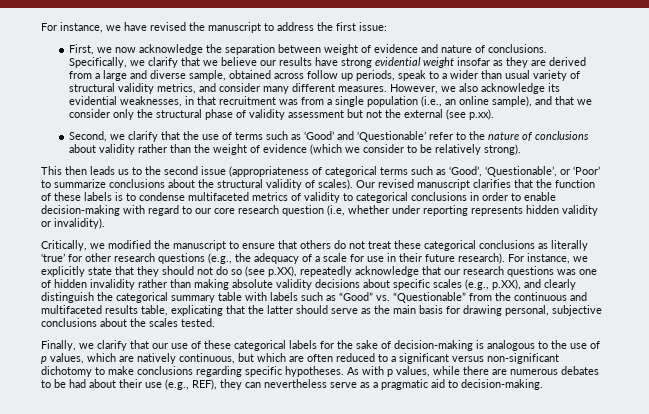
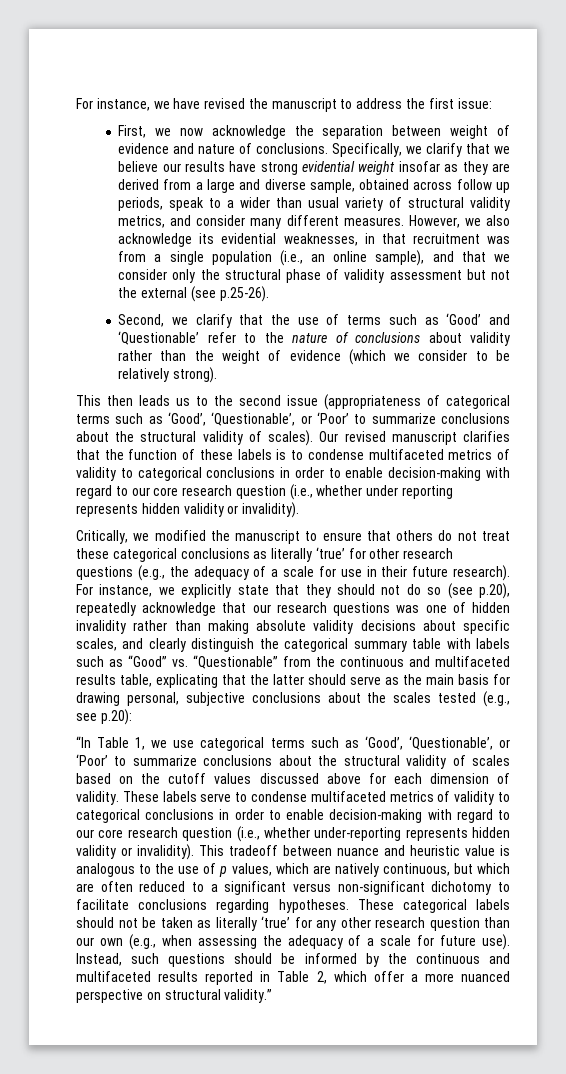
- However, we also acknowledge its evidential weaknesses, in that recruitment was from a single population (i.e., an online sample), and that we consider only the structural phase of validity assessment but not the external (see p.xx).
+ However, we also acknowledge its evidential weaknesses, in that recruitment was from a single population (i.e., an online sample), and that we consider only the structural phase of validity assessment but not the external (see p.25-26).
- Our revised manuscript clarifies that the function of these labels is to condense multifaceted metrics of validity to categorical conclusions in order to enable decision-making with regard to our core research question (i.e, whether under reporting represents hidden validity or invalidity).
+ Our revised manuscript clarifies that the function of these labels is to condense multifaceted metrics of validity to categorical conclusions in order to enable decision-making with regard to our core research question (i.e., whether under reporting represents hidden validity or invalidity).
- For instance, we explicitly state that they should not do so (see p.XX), repeatedly acknowledge that our research questions was one of hidden invalidity rather than making absolute validity decisions about specific scales (e.g., p.XX), and clearly distinguish the categorical summary table with labels such as “Good” vs. “Questionable” from the continuous and multifaceted results table, explicating that the latter should serve as the main basis for drawing personal, subjective conclusions about the scales tested.
- Finally, we clarify that our use of these categorical labels for the sake of decision-making is analogous to the use of p values, which are natively continuous, but which are often reduced to a significant versus non-significant dichotomy to make conclusions regarding specific hypotheses. As with p values, while there are numerous debates to be had about their use (e.g., REF), they can nevertheless serve as a pragmatic aid to decision-making.
+ For instance, we explicitly state that they should not do so (see p.20), repeatedly acknowledge that our research questions was one of hidden invalidity rather than making absolute validity decisions about specific scales, and clearly distinguish the categorical summary table with labels such as “Good” vs. “Questionable” from the continuous and multifaceted results table, explicating that the latter should serve as the main basis for drawing personal, subjective conclusions about the scales tested (e.g., see p.20):
+ “In Table 1, we use categorical terms such as ‘Good’, ‘Questionable’, or ‘Poor’ to summarize conclusions about the structural validity of scales based on the cutoff values discussed above for each dimension of validity. These labels serve to condense multifaceted metrics of validity to categorical conclusions in order to enable decision-making with regard to our core research question (i.e., whether under-reporting represents hidden validity or invalidity). This tradeoff between nuance and heuristic value is analogous to the use of p values, which are natively continuous, but which are often reduced to a significant versus non-significant dichotomy to facilitate conclusions regarding hypotheses. These categorical labels should not be taken as literally ‘true’ for any other research question than our own (e.g., when assessing the adequacy of a scale for future use). Instead, such questions should be informed by the continuous and multifaceted results reported in Table 2, which offer a more nuanced perspective on structural validity.”

